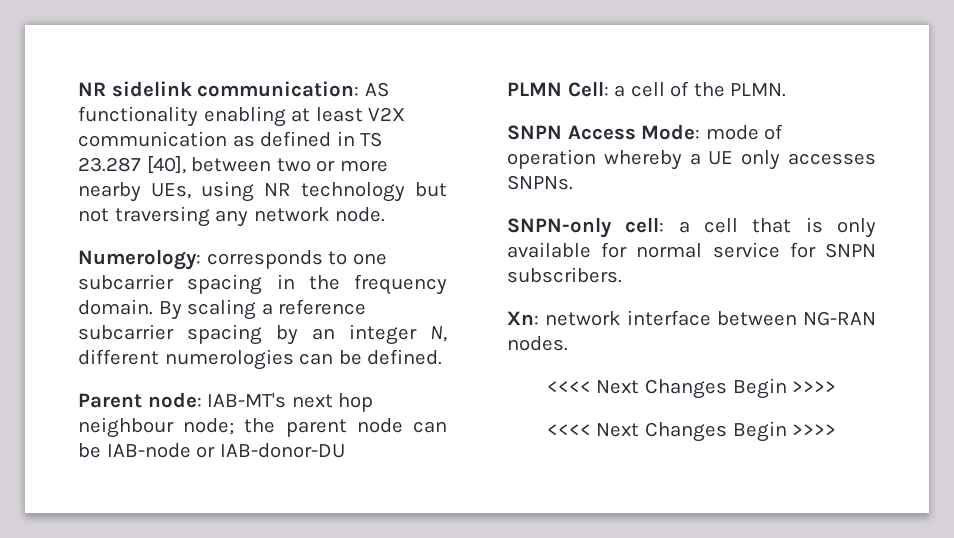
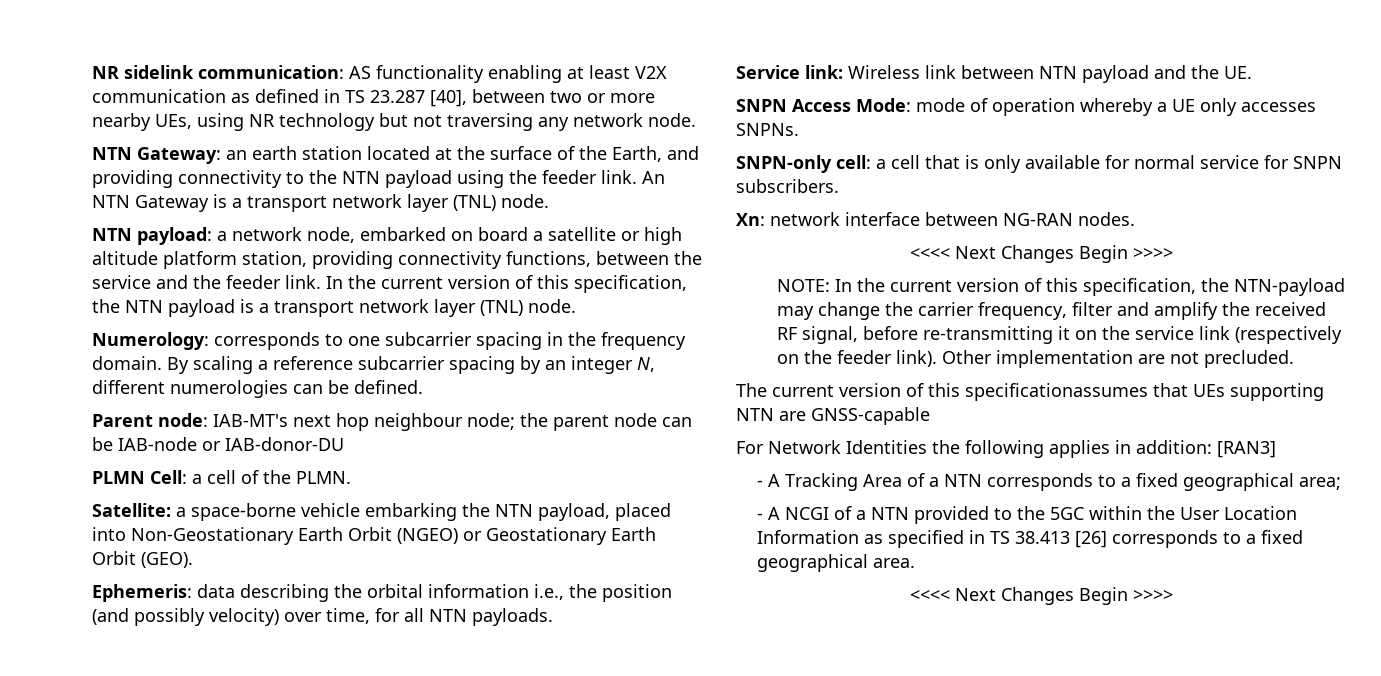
+ NTN Gateway: an earth station located at the surface of the Earth, and providing connectivity to the NTN payload using the feeder link. An NTN Gateway is a transport network layer (TNL) node.
+ NTN payload: a network node, embarked on board a satellite or high altitude platform station, providing connectivity functions, between the service and the feeder link. In the current version of this specification, the NTN payload is a transport network layer (TNL) node.
+ Satellite: a space-borne vehicle embarking the NTN payload, placed into Non-Geostationary Earth Orbit (NGEO) or Geostationary Earth Orbit (GEO).
+ Ephemeris: data describing the orbital information i.e., the position (and possibly velocity) over time, for all NTN payloads.
+ Service link: Wireless link between NTN payload and the UE.
+ NOTE: In the current version of this specification, the NTN-payload may change the carrier frequency, filter and amplify the received RF signal, before re-transmitting it on the service link (respectively on the feeder link). Other implementation are not precluded.
+ The current version of this specificationassumes that UEs supporting NTN are GNSS-capable
+ For Network Identities the following applies in addition: [RAN3]
+ - A Tracking Area of a NTN corresponds to a fixed geographical area;
+ - A NCGI of a NTN provided to the 5GC within the User Location Information as specified in TS 38.413 [26] corresponds to a fixed geographical area.

